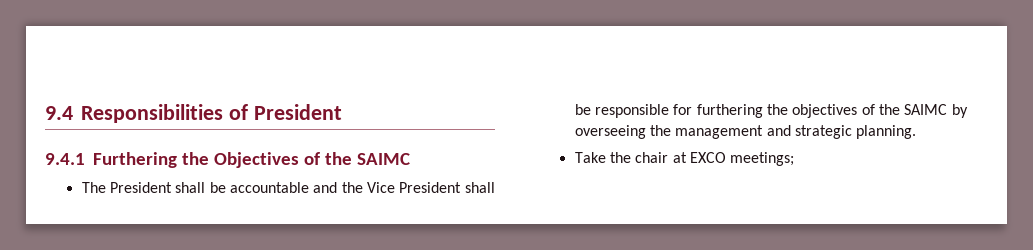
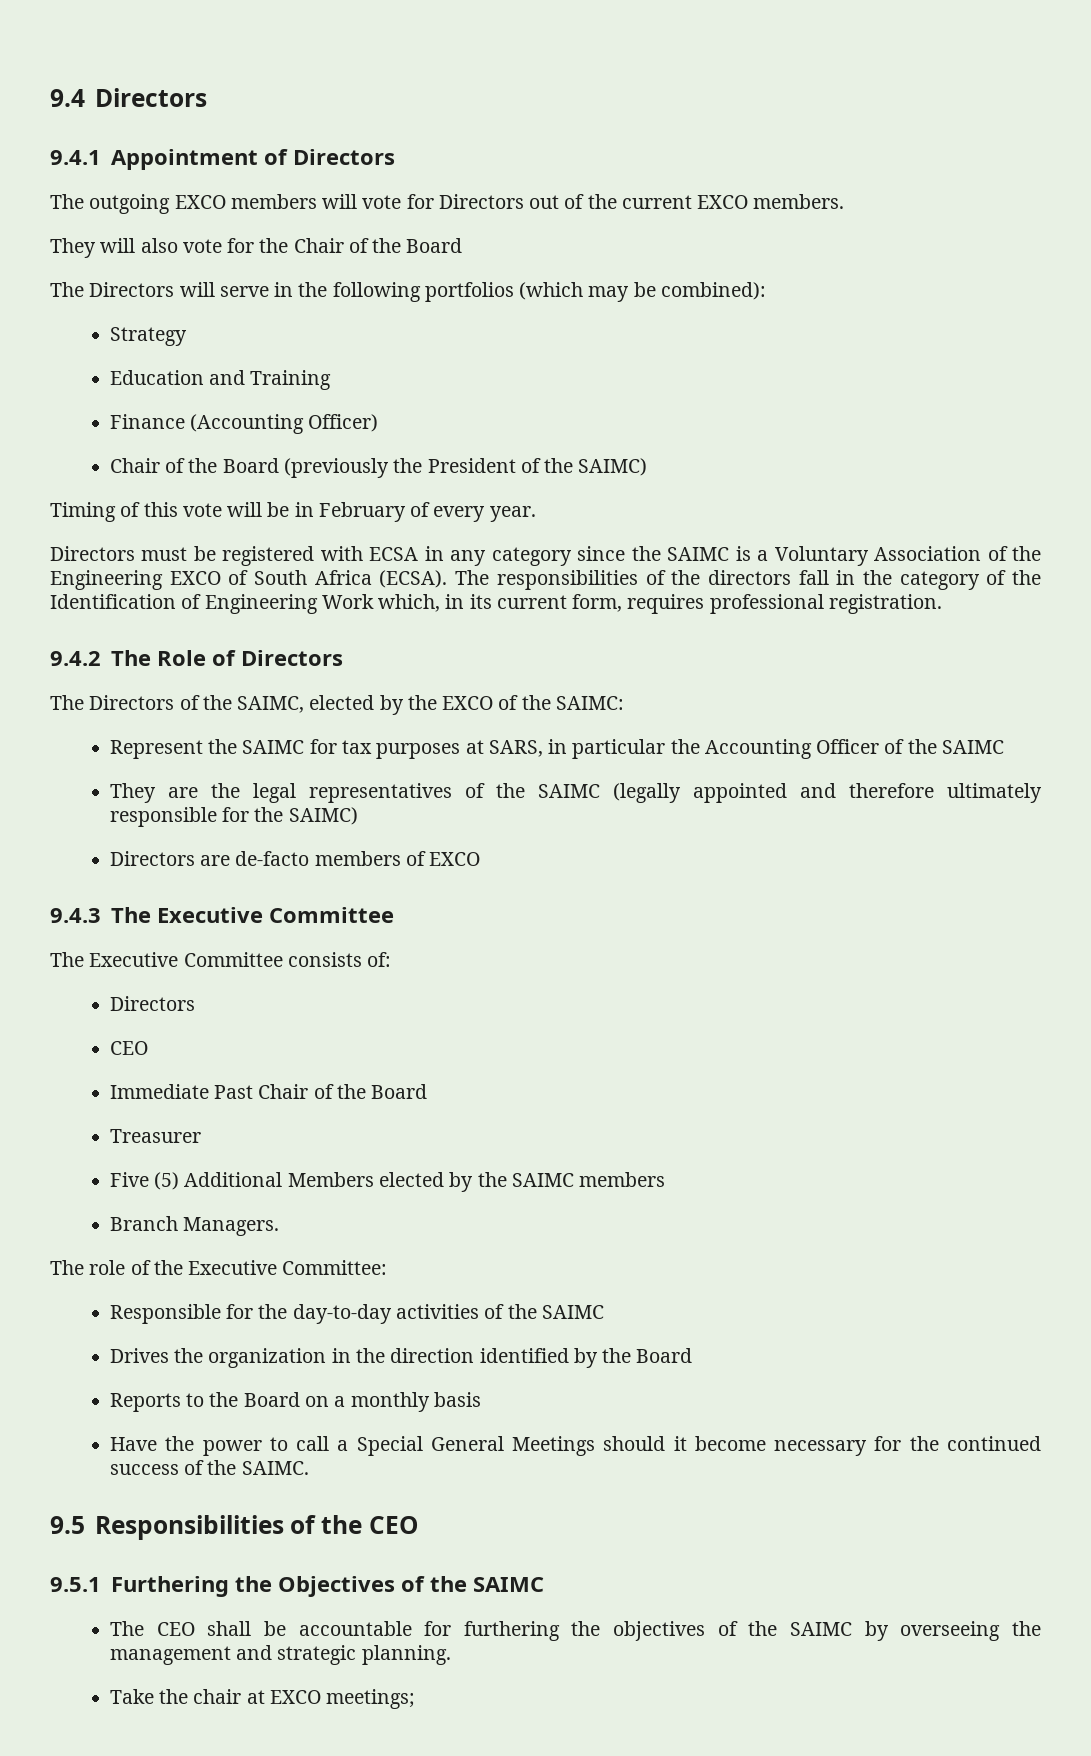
- 9.4 Responsibilities of President
- 9.4.1 Furthering the Objectives of the SAIMC
+ 9.4 Directors
+ 9.4.1 Appointment of Directors
+ The outgoing EXCO members will vote for Directors out of the current EXCO members.
+ They will also vote for the Chair of the Board
+ The Directors will serve in the following portfolios (which may be combined):
+ Strategy
+ Education and Training
+ Finance (Accounting Officer)
+ Chair of the Board (previously the President of the SAIMC)
+ Timing of this vote will be in February of every year.
+ Directors must be registered with ECSA in any category since the SAIMC is a Voluntary Association of the Engineering EXCO of South Africa (ECSA). The responsibilities of the directors fall in the category of the Identification of Engineering Work which, in its current form, requires professional registration.
+ 9.4.2 The Role of Directors
+ The Directors of the SAIMC, elected by the EXCO of the SAIMC:
+ Represent the SAIMC for tax purposes at SARS, in particular the Accounting Officer of the SAIMC
+ They are the legal representatives of the SAIMC (legally appointed and therefore ultimately responsible for the SAIMC)
+ Directors are de-facto members of EXCO
+ 9.4.3 The Executive Committee
+ The Executive Committee consists of:
+ Directors
+ CEO
+ Immediate Past Chair of the Board
+ Treasurer
+ Five (5) Additional Members elected by the SAIMC members
+ Branch Managers.
+ The role of the Executive Committee:
+ Responsible for the day-to-day activities of the SAIMC
+ Drives the organization in the direction identified by the Board
+ Reports to the Board on a monthly basis
+ Have the power to call a Special General Meetings should it become necessary for the continued success of the SAIMC.
+ 9.5 Responsibilities of the CEO
+ 9.5.1 Furthering the Objectives of the SAIMC
- The President shall be accountable and the Vice President shall be responsible for furthering the objectives of the SAIMC by overseeing the management and strategic planning.
+ The CEO shall be accountable for furthering the objectives of the SAIMC by overseeing the management and strategic planning.

